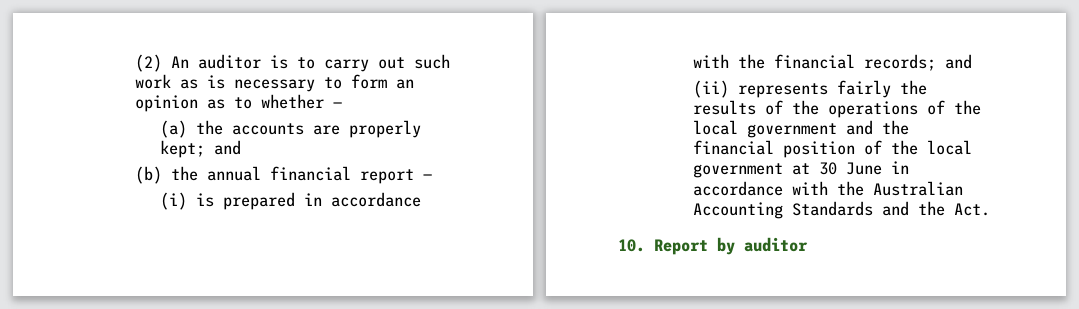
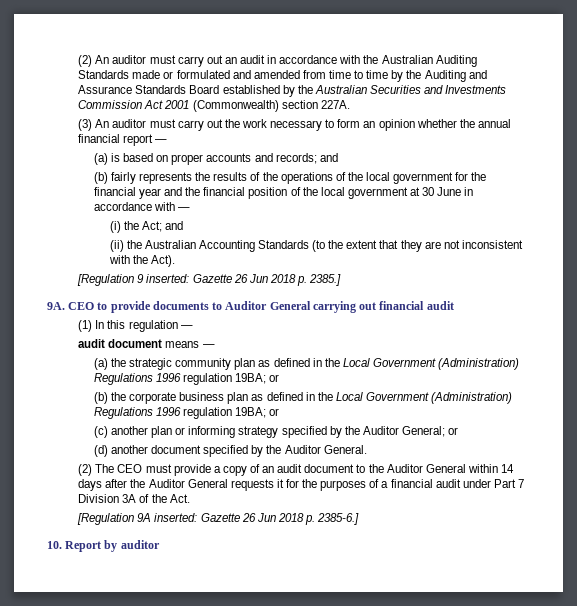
- (2) An auditor is to carry out such work as is necessary to form an opinion as to whether —
- (a) the accounts are properly kept; and
- (b) the annual financial report —
+ (2) An auditor must carry out an audit in accordance with the Australian Auditing Standards made or formulated and amended from time to time by the Auditing and Assurance Standards Board established by the Australian Securities and Investments Commission Act 2001 (Commonwealth) section 227A.
+ (3) An auditor must carry out the work necessary to form an opinion whether the annual financial report —
- (i) is prepared in accordance with the financial records; and
+ (a) is based on proper accounts and records; and
- (ii) represents fairly the results of the operations of the local government and the financial position of the local government at 30 June in accordance with the Australian Accounting Standards and the Act.
+ (b) fairly represents the results of the operations of the local government for the financial year and the financial position of the local government at 30 June in accordance with —
+ (i) the Act; and
+ (ii) the Australian Accounting Standards (to the extent that they are not inconsistent with the Act).
+ [Regulation 9 inserted: Gazette 26 Jun 2018 p. 2385.]
+ 9A. CEO to provide documents to Auditor General carrying out financial audit
+ (1) In this regulation —
+ audit document means —
+ (a) the strategic community plan as defined in the Local Government (Administration) Regulations 1996 regulation 19BA; or
+ (b) the corporate business plan as defined in the Local Government (Administration) Regulations 1996 regulation 19BA; or
+ (c) another plan or informing strategy specified by the Auditor General; or
+ (d) another document specified by the Auditor General.
+ (2) The CEO must provide a copy of an audit document to the Auditor General within 14 days after the Auditor General requests it for the purposes of a financial audit under Part 7 Division 3A of the Act.
+ [Regulation 9A inserted: Gazette 26 Jun 2018 p. 2385-6.]

